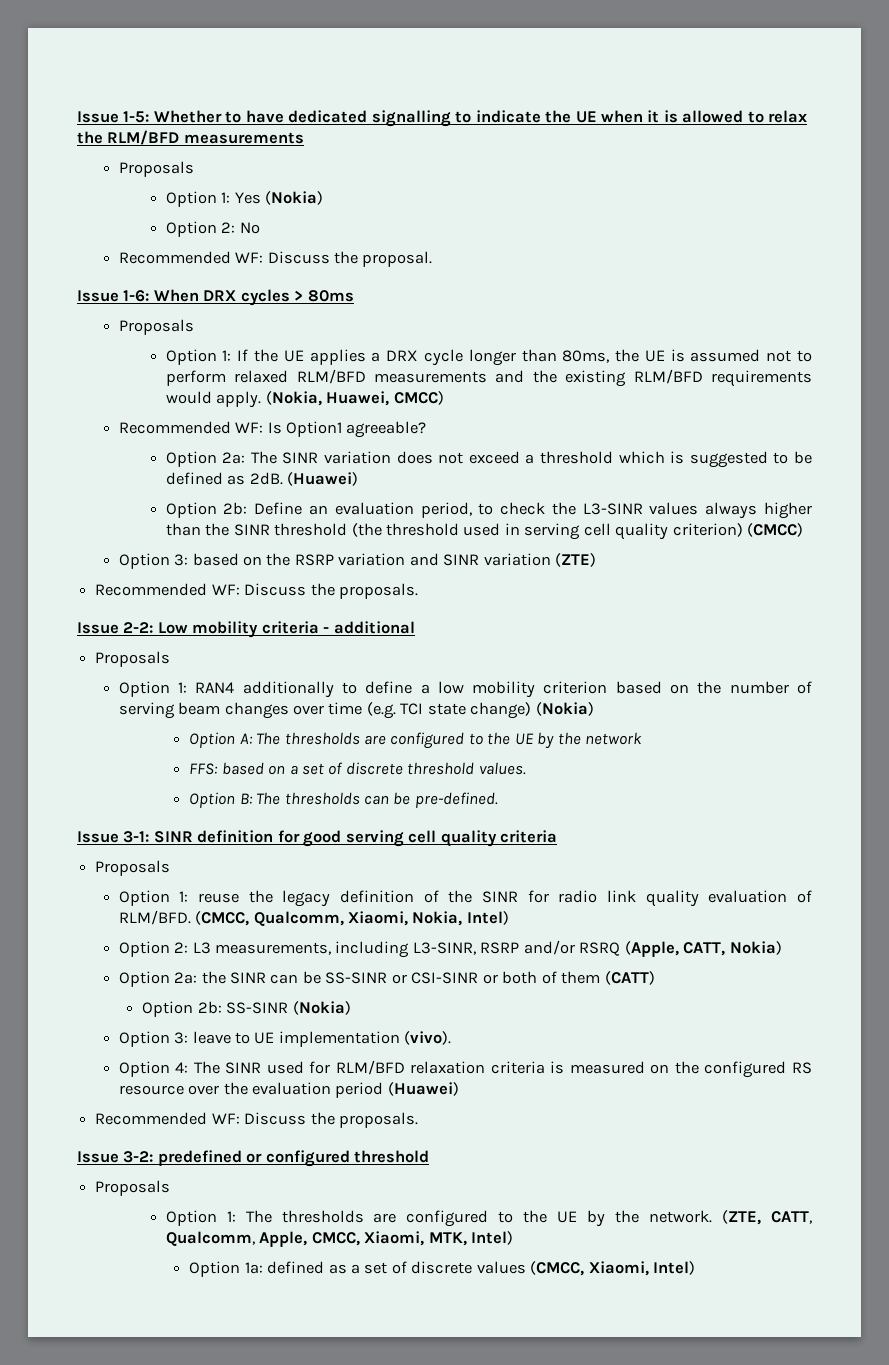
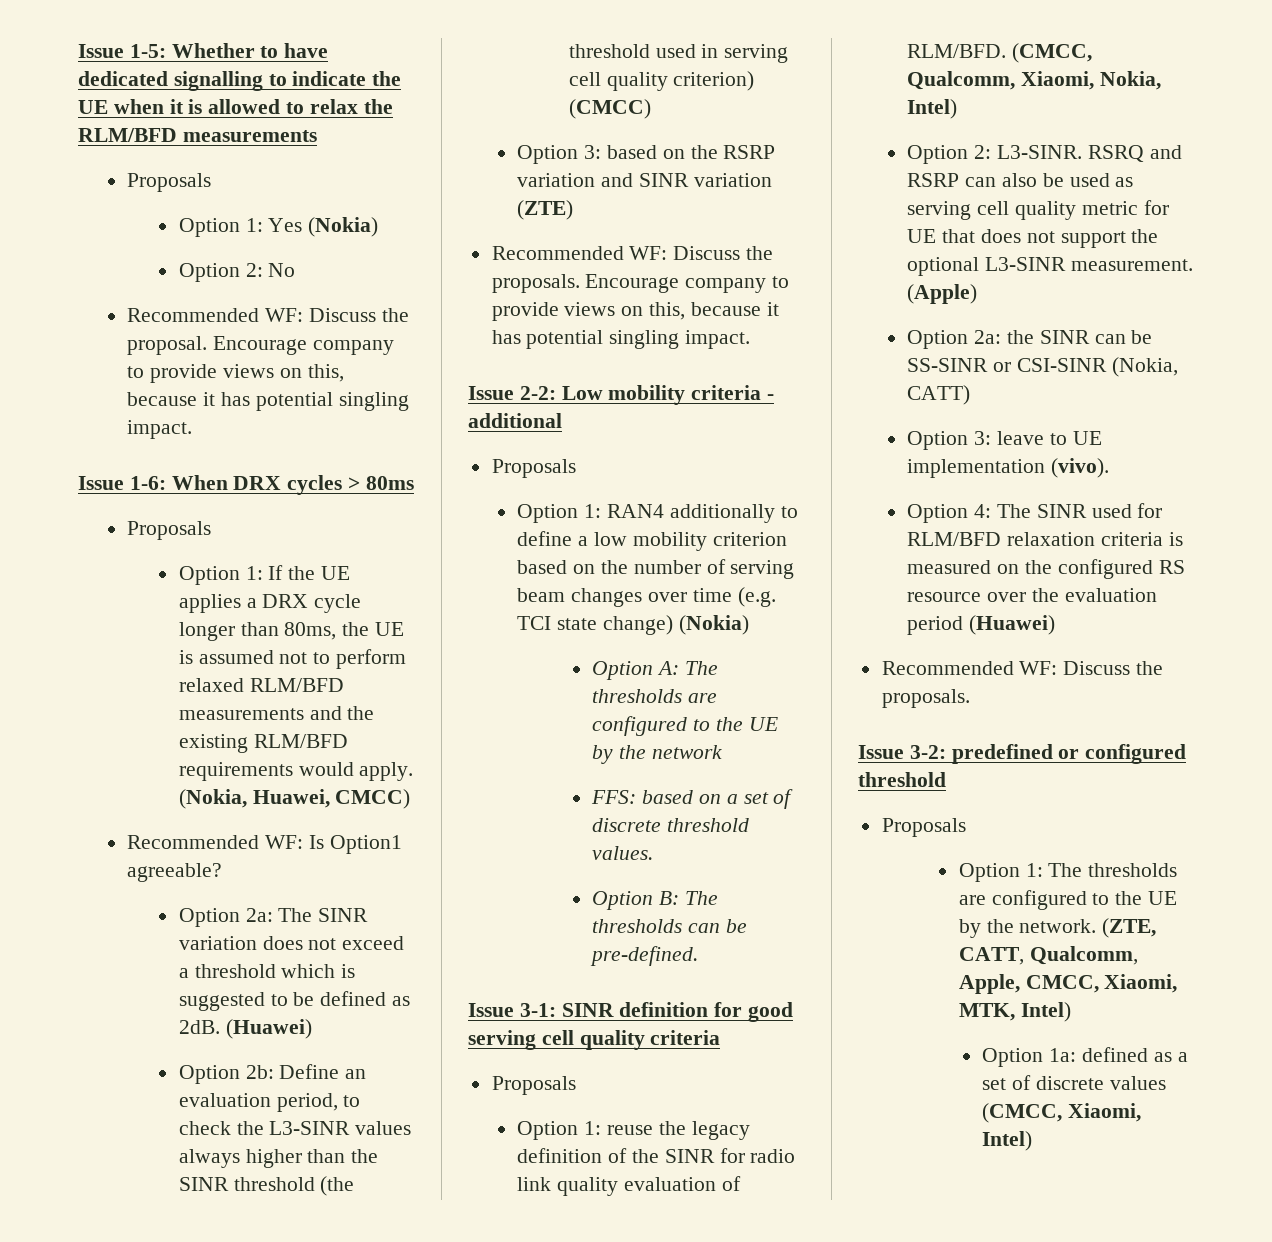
- Recommended WF: Discuss the proposal.
+ Recommended WF: Discuss the proposal. Encourage company to provide views on this, because it has potential singling impact.
  Option 3: based on the RSRP variation and SINR variation (ZTE)
- Recommended WF: Discuss the proposals.
+ Recommended WF: Discuss the proposals. Encourage company to provide views on this, because it has potential singling impact.
- Option 2: L3 measurements, including L3-SINR, RSRP and/or RSRQ (Apple, CATT, Nokia)
+ Option 2: L3-SINR. RSRQ and RSRP can also be used as serving cell quality metric for UE that does not support the optional L3-SINR measurement. (Apple)
- Option 2a: the SINR can be SS-SINR or CSI-SINR or both of them (CATT)
- Option 2b: SS-SINR (Nokia)
+ Option 2a: the SINR can be SS-SINR or CSI-SINR (Nokia, CATT)

